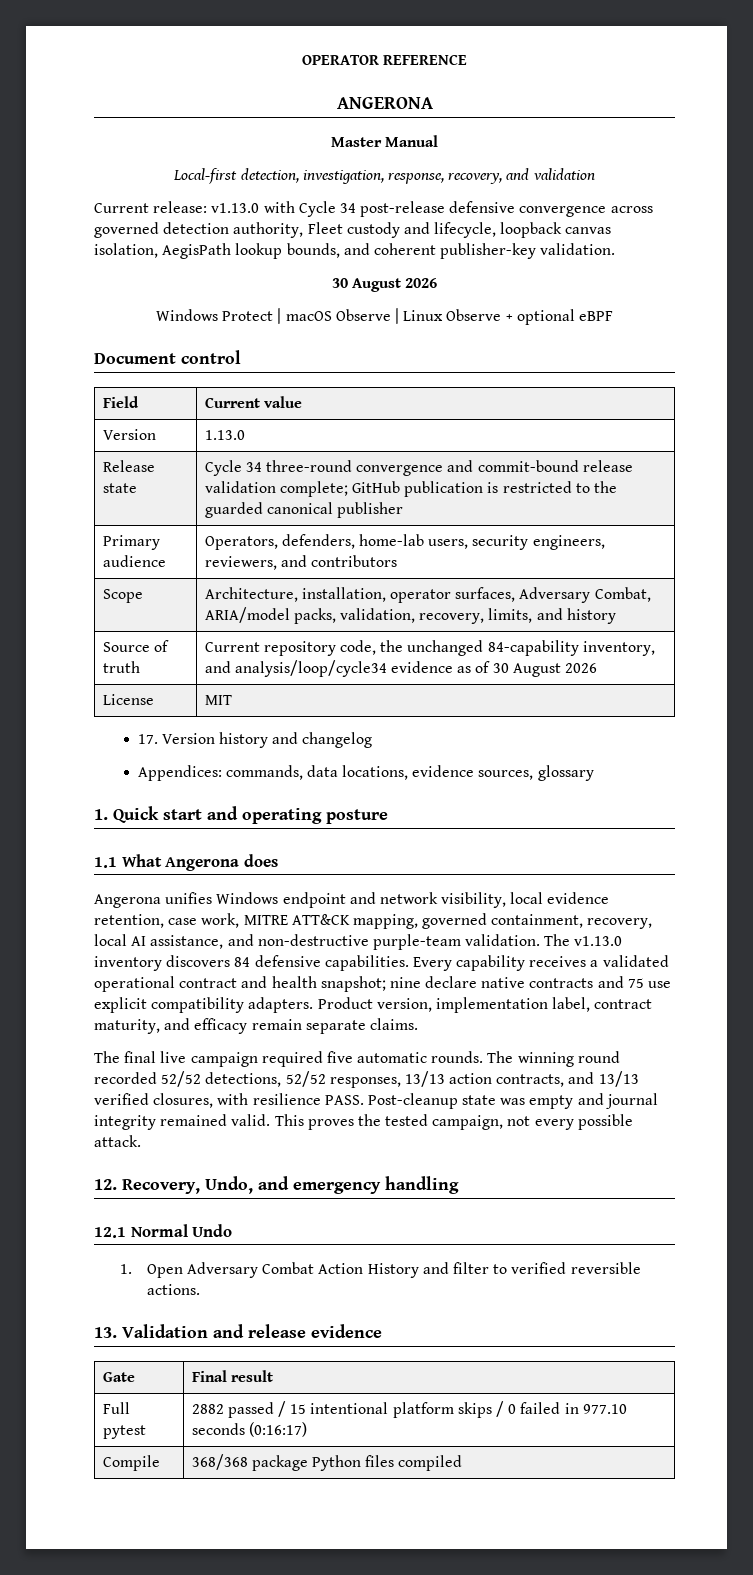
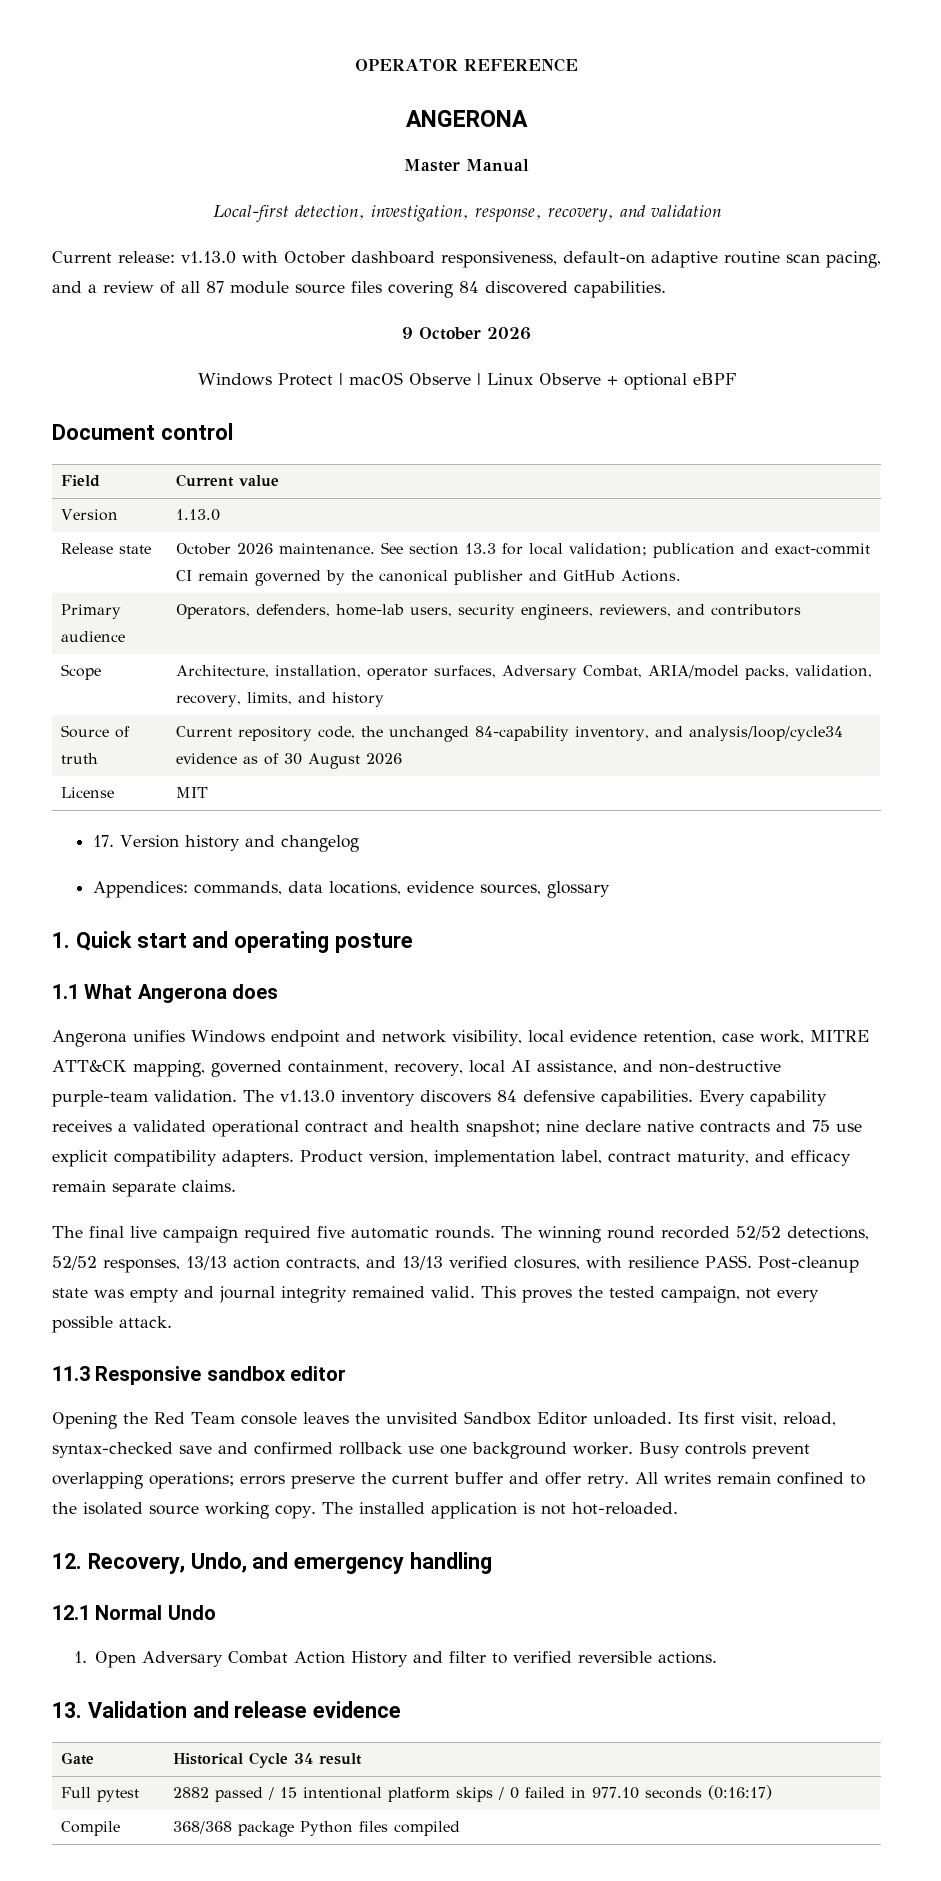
- Current release: v1.13.0 with Cycle 34 post-release defensive convergence across governed detection authority, Fleet custody and lifecycle, loopback canvas isolation, AegisPath lookup bounds, and coherent publisher-key validation.
- 30 August 2026
+ Current release: v1.13.0 with October dashboard responsiveness, default-on adaptive routine scan pacing, and a review of all 87 module source files covering 84 discovered capabilities.
+ 9 October 2026
- Release state | Cycle 34 three-round convergence and commit-bound release validation complete; GitHub publication is restricted to the guarded canonical publisher
+ Release state | October 2026 maintenance. See section 13.3 for local validation; publication and exact-commit CI remain governed by the canonical publisher and GitHub Actions.
+ 11.3 Responsive sandbox editor
+ Opening the Red Team console leaves the unvisited Sandbox Editor unloaded. Its first visit, reload, syntax-checked save and confirmed rollback use one background worker. Busy controls prevent overlapping operations; errors preserve the current buffer and offer retry. All writes remain confined to the isolated source working copy. The installed application is not hot-reloaded.
- Gate | Final result
+ Gate | Historical Cycle 34 result

